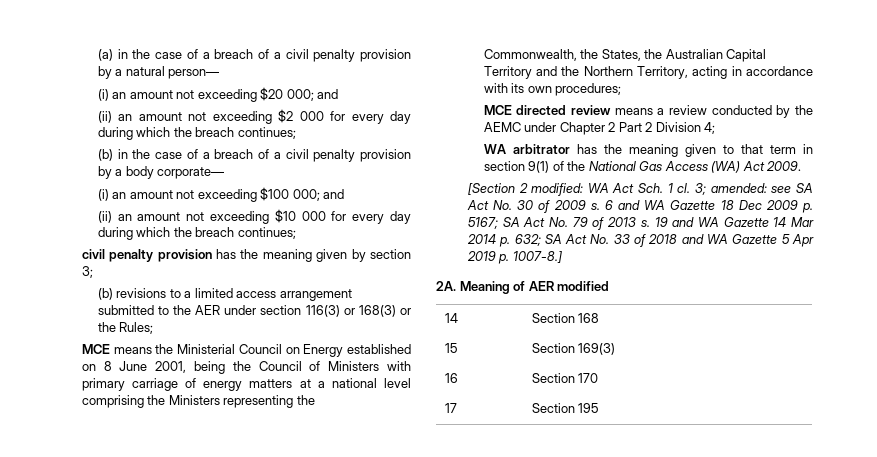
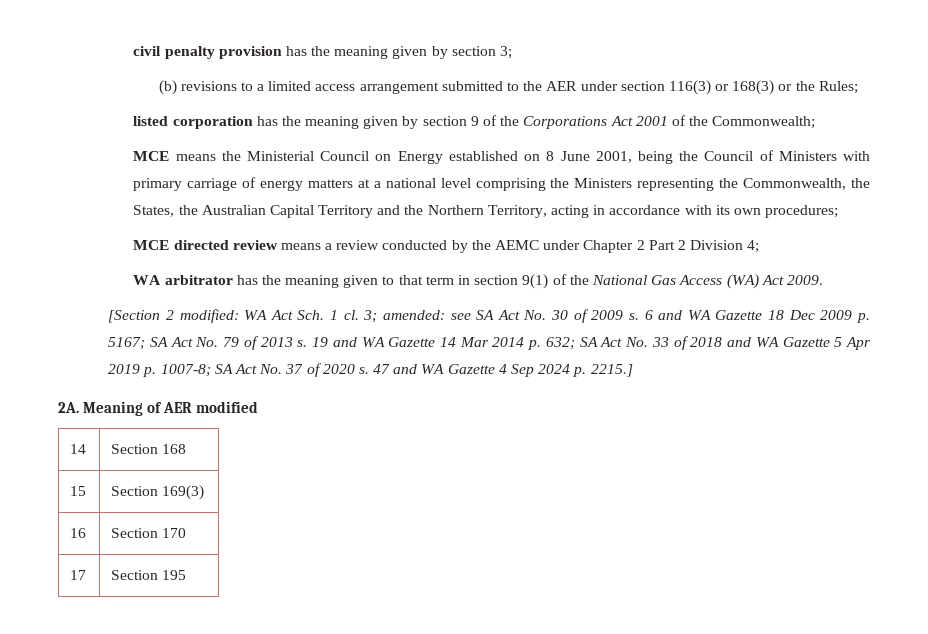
- (a) in the case of a breach of a civil penalty provision by a natural person—
- (i) an amount not exceeding $20 000; and
- (ii) an amount not exceeding $2 000 for every day during which the breach continues;
- (b) in the case of a breach of a civil penalty provision by a body corporate—
- (i) an amount not exceeding $100 000; and
- (ii) an amount not exceeding $10 000 for every day during which the breach continues;
+ listed corporation has the meaning given by section 9 of the Corporations Act 2001 of the Commonwealth;
- 19 and WA Gazette 14 Mar 2014 p. 632; SA Act No. 33 of 2018 and WA Gazette 5 Apr 2019 p. 1007-8.]
+ 19 and WA Gazette 14 Mar 2014 p. 632; SA Act No. 33 of 2018 and WA Gazette 5 Apr 2019 p. 1007-8; SA Act No. 37 of 2020 s. 47 and WA Gazette 4 Sep 2024 p. 2215.]

